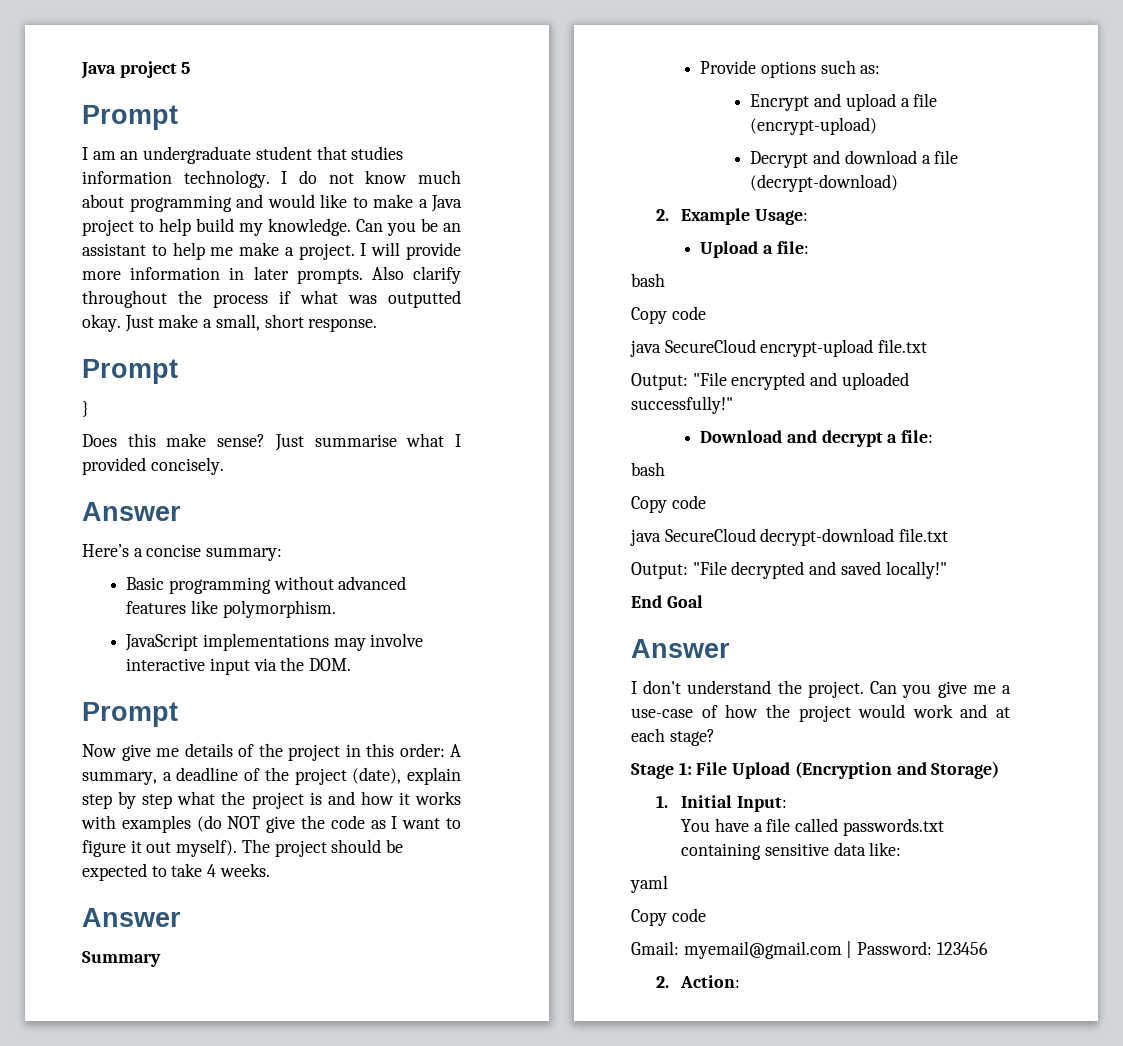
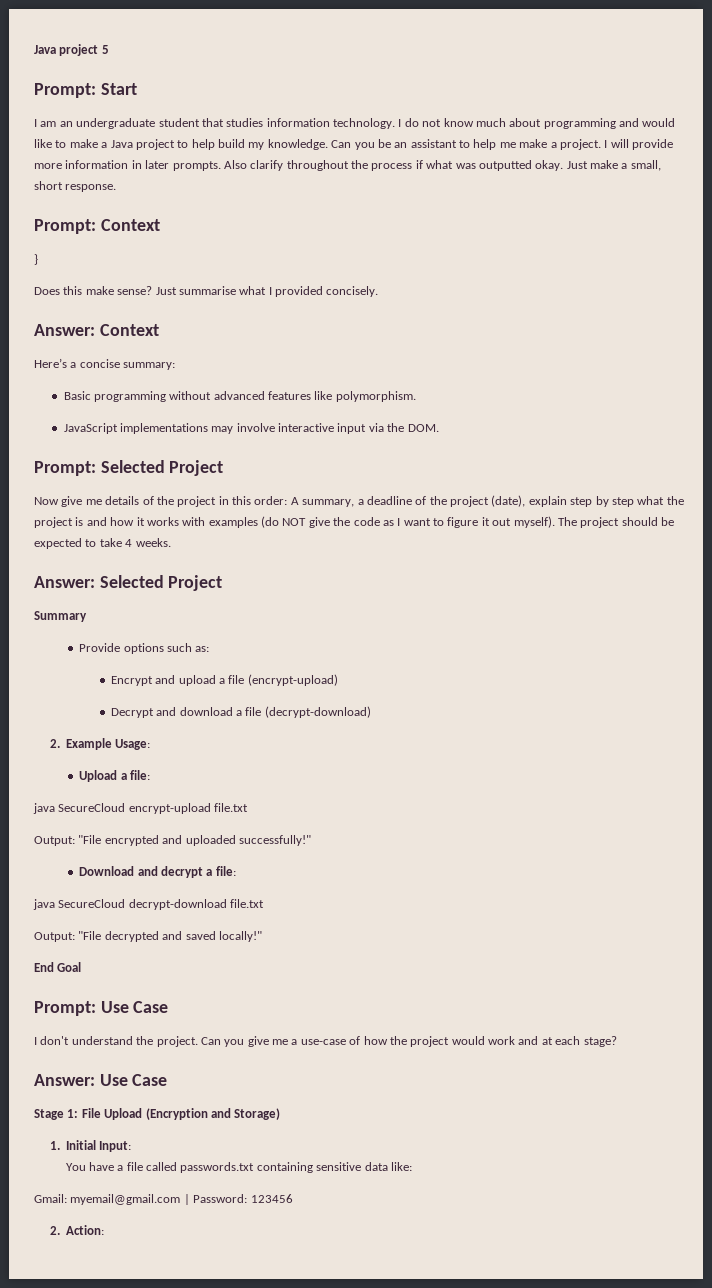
  Java project 5
- Prompt
+ Prompt: Start
  Just make a small, short response.
- Prompt
+ Prompt: Context
  Just summarise what I provided concisely.
- Answer
+ Answer: Context
  JavaScript implementations may involve interactive input via the DOM.
- Prompt
+ Prompt: Selected Project
  The project should be expected to take 4 weeks.
- Answer
+ Answer: Selected Project
  Upload a file:
- bash
- Copy code
  Download and decrypt a file:
- bash
- Copy code
  End Goal
- Answer
+ Prompt: Use Case
+ Answer: Use Case
- yaml
- Copy code

